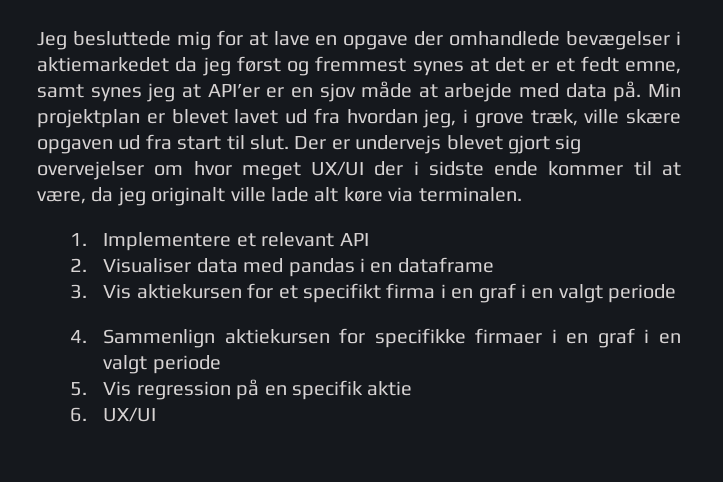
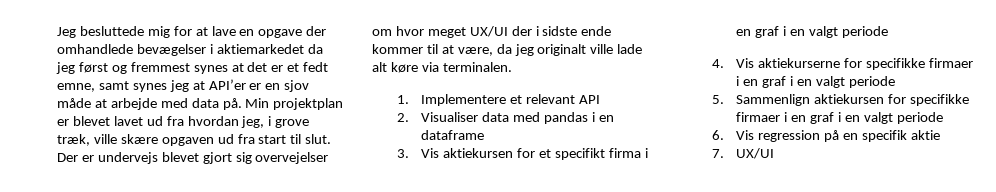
- 4. Sammenlign aktiekursen for specifikke firmaer i en graf i en valgt periode
+ 4. Vis aktiekurserne for specifikke firmaer i en graf i en valgt periode
+ 5. Sammenlign aktiekursen for specifikke firmaer i en graf i en valgt periode
- 5. Vis regression på en specifik aktie
+ 6. Vis regression på en specifik aktie
- 6. UX/UI
+ 7. UX/UI

